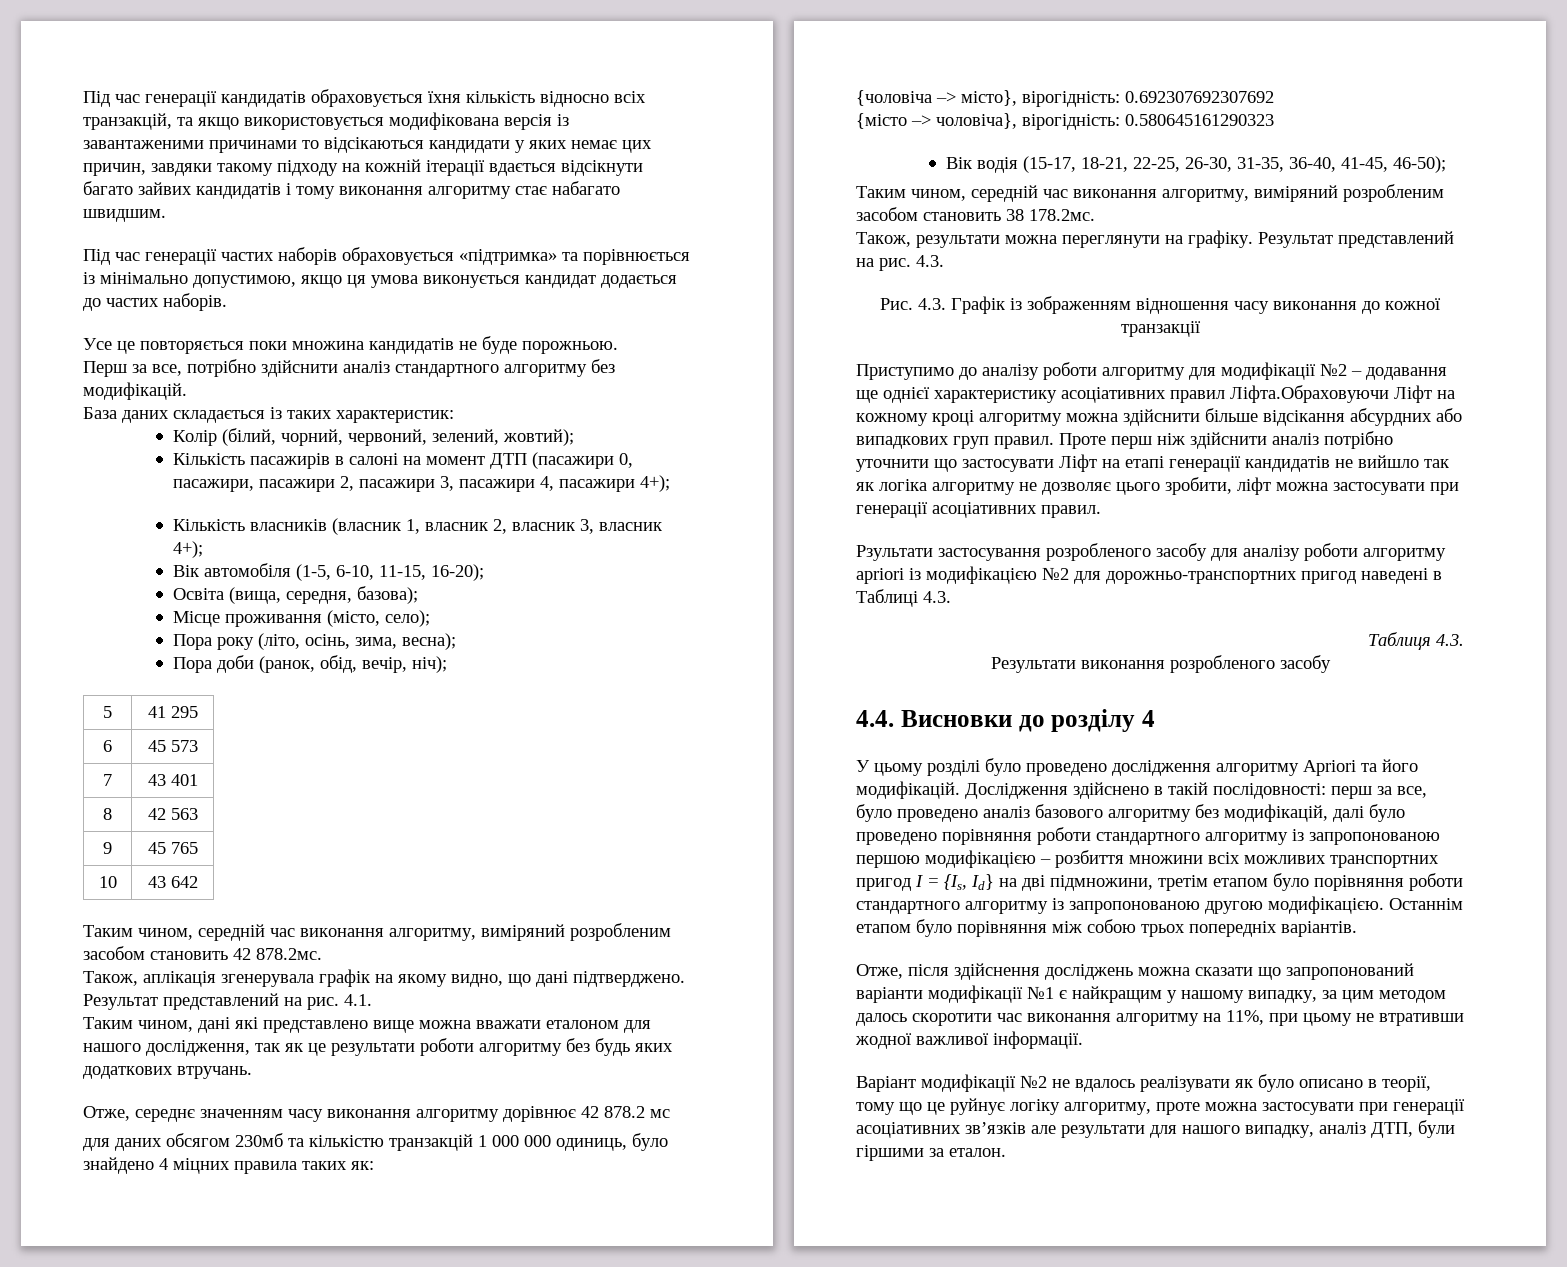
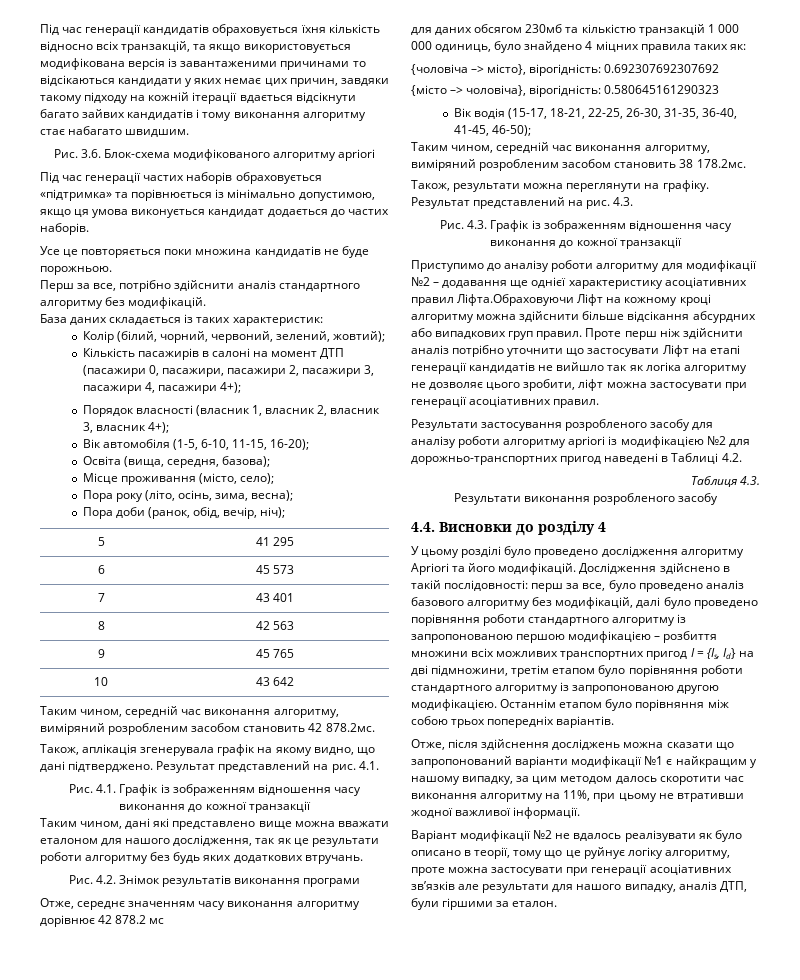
+ Рис. 3.6. Блок-схема модифікованого алгоритму apriori
- Кількість власників (власник 1, власник 2, власник 3, власник 4+);
+ Порядок власності (власник 1, власник 2, власник 3, власник 4+);
+ Рис. 4.1. Графік із зображенням відношення часу виконання до кожної транзакції
+ Рис. 4.2. Знімок результатів виконання програми
- Рзультати застосування розробленого засобу для аналізу роботи алгоритму apriori із модифікацією №2 для дорожньо-транспортних пригод наведені в Таблиці 4.3.
+ Результати застосування розробленого засобу для аналізу роботи алгоритму apriori із модифікацією №2 для дорожньо-транспортних пригод наведені в Таблиці 4.2.

